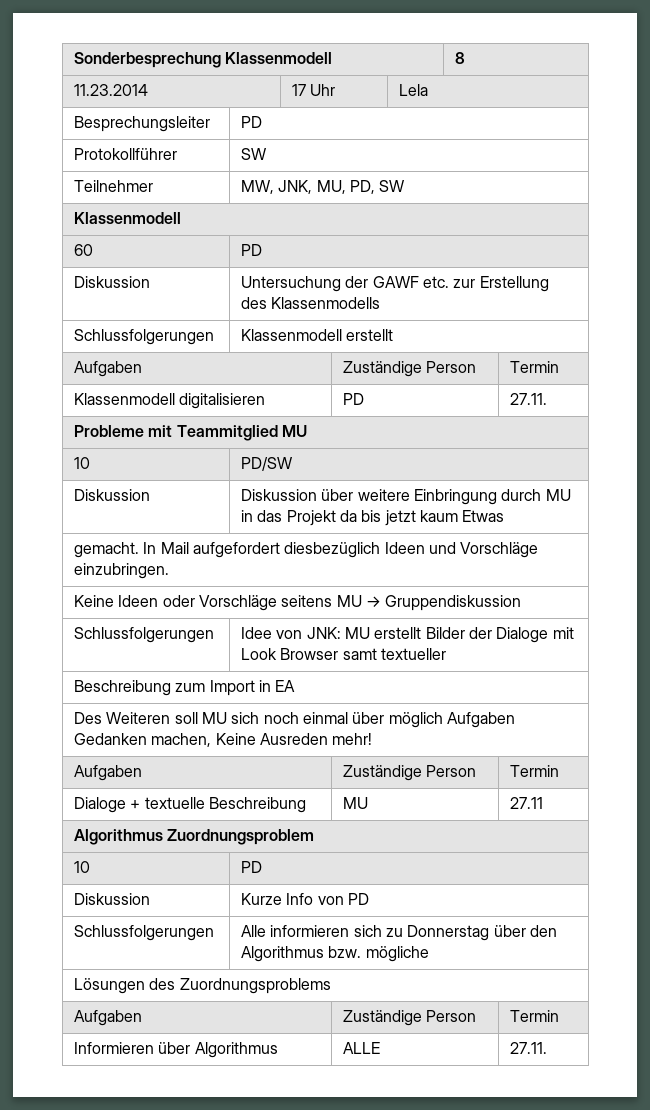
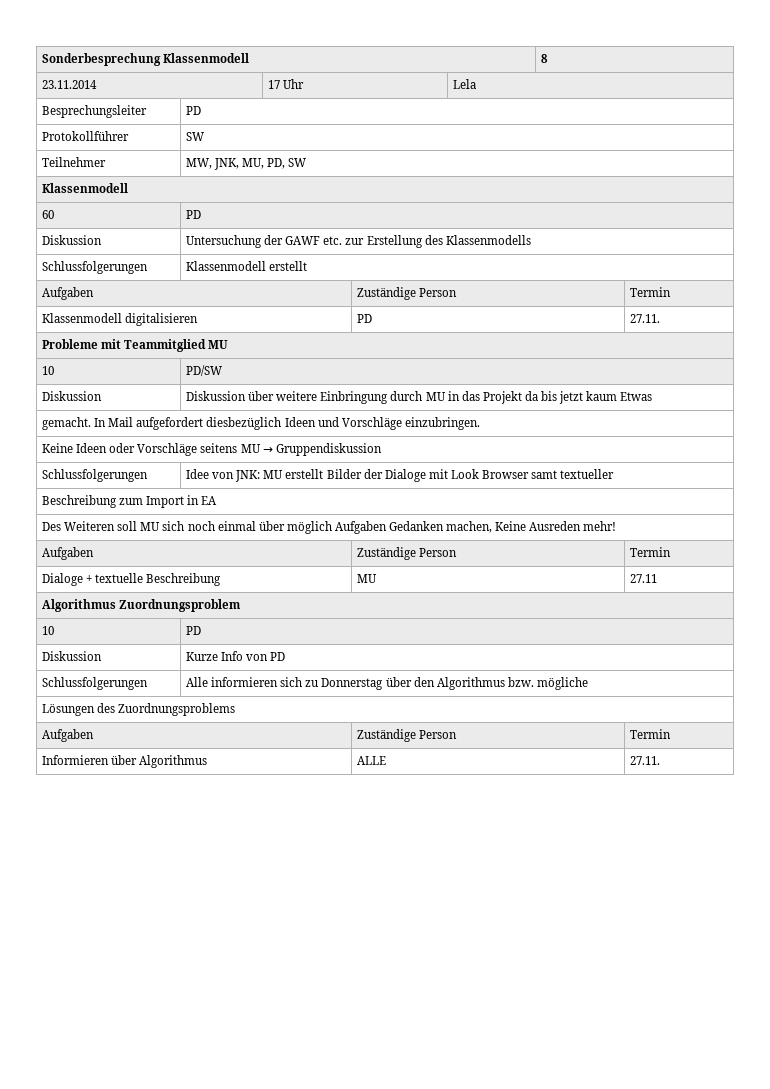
- 11.23.2014 | 17 Uhr | Lela
+ 23.11.2014 | 17 Uhr | Lela

